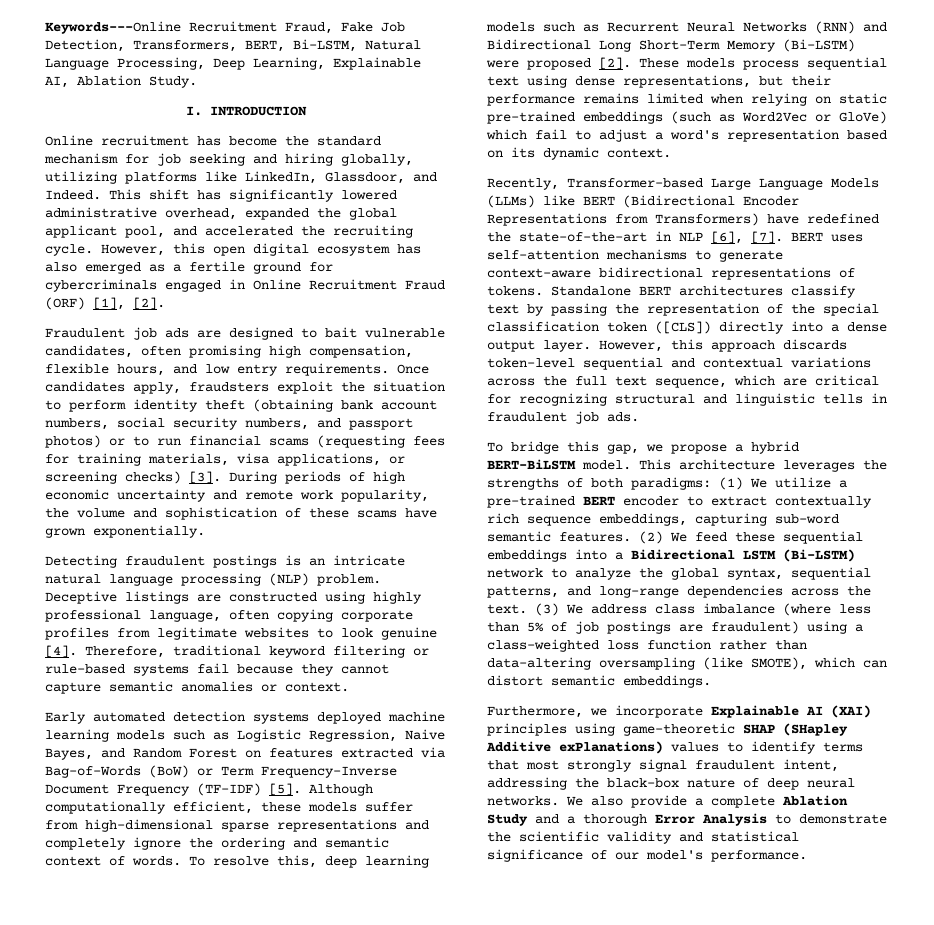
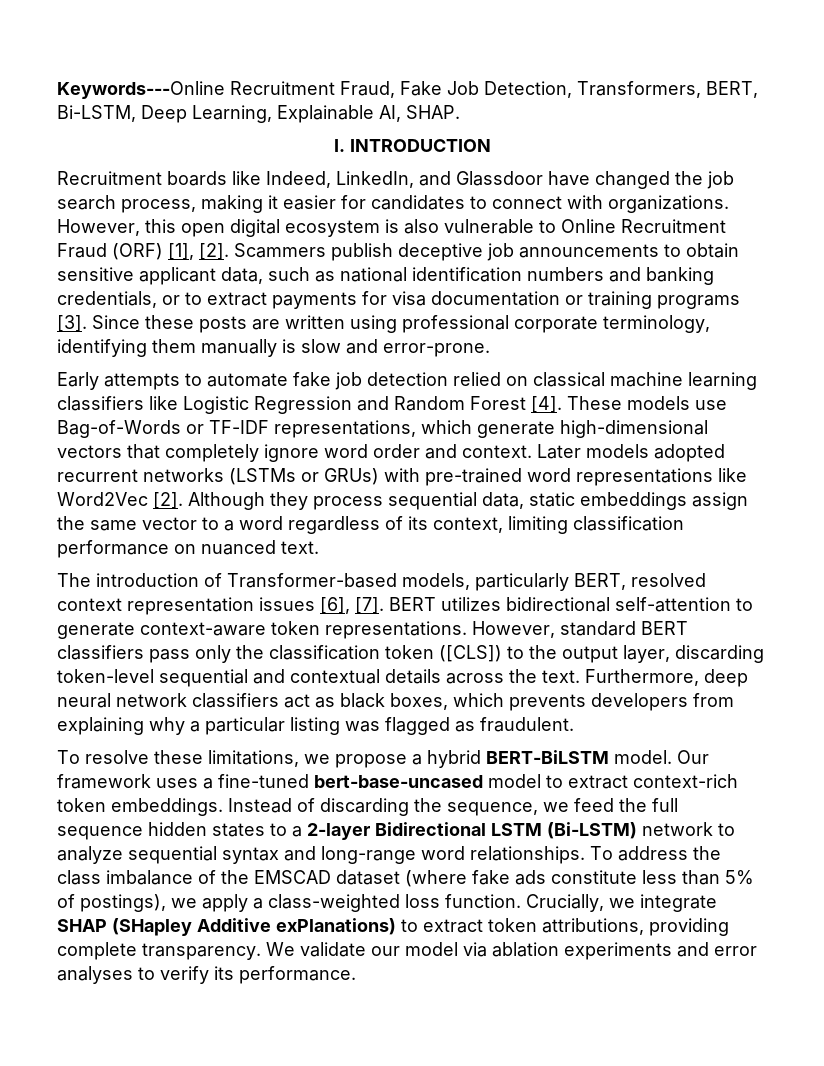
- Keywords---Online Recruitment Fraud, Fake Job Detection, Transformers, BERT, Bi-LSTM, Natural Language Processing, Deep Learning, Explainable AI, Ablation Study.
+ Keywords---Online Recruitment Fraud, Fake Job Detection, Transformers, BERT, Bi-LSTM, Deep Learning, Explainable AI, SHAP.
- Online recruitment has become the standard mechanism for job seeking and hiring globally, utilizing platforms like LinkedIn, Glassdoor, and Indeed. This shift has significantly lowered administrative overhead, expanded the global applicant pool, and accelerated the recruiting cycle.
+ Recruitment boards like Indeed, LinkedIn, and Glassdoor have changed the job search process, making it easier for candidates to connect with organizations.
- However, this open digital ecosystem has also emerged as a fertile ground for cybercriminals engaged in Online Recruitment Fraud (ORF) [1], [2].
- Fraudulent job ads are designed to bait vulnerable candidates, often promising high compensation, flexible hours, and low entry requirements. Once candidates apply, fraudsters exploit the situation to perform identity theft (obtaining bank account numbers, social security numbers, and passport photos) or to run financial scams (requesting fees for training materials, visa applications, or screening checks) [3]. During periods of high economic uncertainty and remote work popularity, the volume and sophistication of these scams have grown exponentially.
- Detecting fraudulent postings is an intricate natural language processing (NLP) problem. Deceptive listings are constructed using highly professional language, often copying corporate profiles from legitimate websites to look genuine [4]. Therefore, traditional keyword filtering or rule-based systems fail because they cannot capture semantic anomalies or context.
- Early automated detection systems deployed machine learning models such as Logistic Regression, Naive Bayes, and Random Forest on features extracted via Bag-of-Words (BoW) or Term Frequency-Inverse Document Frequency (TF-IDF) [5]. Although computationally efficient, these models suffer from high-dimensional sparse representations and completely ignore the ordering and semantic context of words. To resolve this, deep learning models such as Recurrent Neural Networks (RNN) and Bidirectional Long Short-Term Memory (Bi-LSTM) were proposed [2]. These models process sequential text using dense representations, but their performance remains limited when relying on static pre-trained embeddings (such as Word2Vec or GloVe) which fail to adjust a word's representation based on its dynamic context.
- Recently, Transformer-based Large Language Models (LLMs) like BERT (Bidirectional Encoder Representations from Transformers) have redefined the state-of-the-art in NLP [6], [7]. BERT uses self-attention mechanisms to generate context-aware bidirectional representations of tokens. Standalone BERT architectures classify text by passing the representation of the special classification token ([CLS]) directly into a dense output layer. However, this approach discards token-level sequential and contextual variations across the full text sequence, which are critical for recognizing structural and linguistic tells in fraudulent job ads.
- To bridge this gap, we propose a hybrid BERT-BiLSTM model.
+ However, this open digital ecosystem is also vulnerable to Online Recruitment Fraud (ORF) [1], [2]. Scammers publish deceptive job announcements to obtain sensitive applicant data, such as national identification numbers and banking credentials, or to extract payments for visa documentation or training programs [3]. Since these posts are written using professional corporate terminology, identifying them manually is slow and error-prone.
+ Early attempts to automate fake job detection relied on classical machine learning classifiers like Logistic Regression and Random Forest [4]. These models use Bag-of-Words or TF-IDF representations, which generate high-dimensional vectors that completely ignore word order and context. Later models adopted recurrent networks (LSTMs or GRUs) with pre-trained word representations like Word2Vec [2]. Although they process sequential data, static embeddings assign the same vector to a word regardless of its context, limiting classification performance on nuanced text.
+ The introduction of Transformer-based models, particularly BERT, resolved context representation issues [6], [7]. BERT utilizes bidirectional self-attention to generate context-aware token representations. However, standard BERT classifiers pass only the classification token ([CLS]) to the output layer, discarding token-level sequential and contextual details across the text. Furthermore, deep neural network classifiers act as black boxes, which prevents developers from explaining why a particular listing was flagged as fraudulent.
+ To resolve these limitations, we propose a hybrid BERT-BiLSTM model.
- This architecture leverages the strengths of both paradigms: (1) We utilize a pre-trained BERT encoder to extract contextually rich sequence embeddings, capturing sub-word semantic features. (2) We feed these sequential embeddings into a Bidirectional LSTM (Bi-LSTM) network to analyze the global syntax, sequential patterns, and long-range dependencies across the text. (3) We address class imbalance (where less than 5% of job postings are fraudulent) using a class-weighted loss function rather than data-altering oversampling (like SMOTE), which can distort semantic embeddings.
- Furthermore, we incorporate Explainable AI (XAI) principles using game-theoretic SHAP (SHapley Additive exPlanations) values to identify terms that most strongly signal fraudulent intent, addressing the black-box nature of deep neural networks. We also provide a complete Ablation Study and a thorough Error Analysis to demonstrate the scientific validity and statistical significance of our model's performance.
+ Our framework uses a fine-tuned bert-base-uncased model to extract context-rich token embeddings. Instead of discarding the sequence, we feed the full sequence hidden states to a 2-layer Bidirectional LSTM (Bi-LSTM) network to analyze sequential syntax and long-range word relationships. To address the class imbalance of the EMSCAD dataset (where fake ads constitute less than 5% of postings), we apply a class-weighted loss function. Crucially, we integrate SHAP (SHapley Additive exPlanations) to extract token attributions, providing complete transparency. We validate our model via ablation experiments and error analyses to verify its performance.

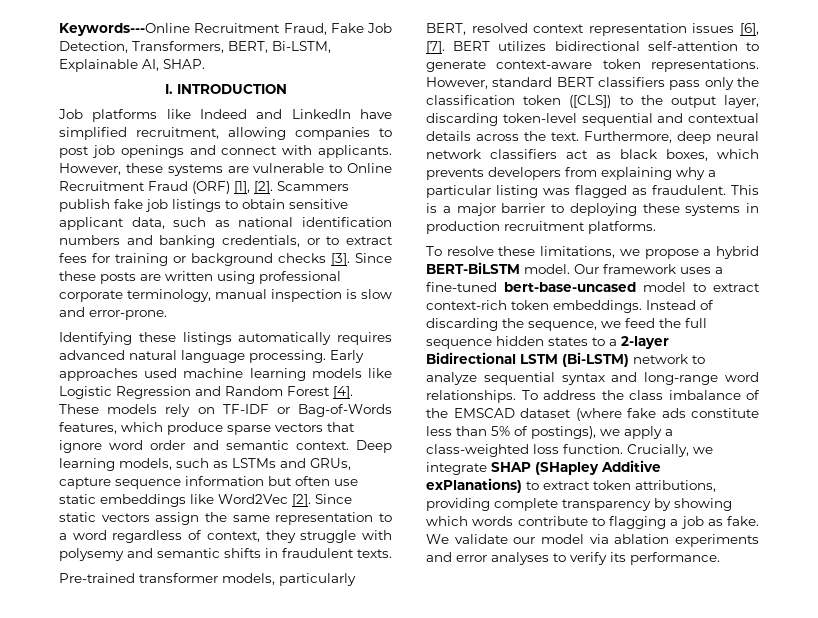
- Keywords---Online Recruitment Fraud, Fake Job Detection, Transformers, BERT, Bi-LSTM, Deep Learning, Explainable AI, SHAP.
+ Keywords---Online Recruitment Fraud, Fake Job Detection, Transformers, BERT, Bi-LSTM, Explainable AI, SHAP.
- Recruitment boards like Indeed, LinkedIn, and Glassdoor have changed the job search process, making it easier for candidates to connect with organizations. However, this open digital ecosystem is also vulnerable to Online Recruitment Fraud (ORF) [1], [2].
+ Job platforms like Indeed and LinkedIn have simplified recruitment, allowing companies to post job openings and connect with applicants. However, these systems are vulnerable to Online Recruitment Fraud (ORF) [1], [2].
- Scammers publish deceptive job announcements to obtain sensitive applicant data, such as national identification numbers and banking credentials, or to extract payments for visa documentation or training programs [3].
+ Scammers publish fake job listings to obtain sensitive applicant data, such as national identification numbers and banking credentials, or to extract fees for training or background checks [3].
- Since these posts are written using professional corporate terminology, identifying them manually is slow and error-prone.
+ Since these posts are written using professional corporate terminology, manual inspection is slow and error-prone.
- Early attempts to automate fake job detection relied on classical machine learning classifiers like Logistic Regression and Random Forest [4].
+ Identifying these listings automatically requires advanced natural language processing. Early approaches used machine learning models like Logistic Regression and Random Forest [4].
- These models use Bag-of-Words or TF-IDF representations, which generate high-dimensional vectors that completely ignore word order and context. Later models adopted recurrent networks (LSTMs or GRUs) with pre-trained word representations like Word2Vec [2]. Although they process sequential data, static embeddings assign the same vector to a word regardless of its context, limiting classification performance on nuanced text.
- The introduction of Transformer-based models, particularly BERT, resolved context representation issues [6], [7].
+ These models rely on TF-IDF or Bag-of-Words features, which produce sparse vectors that ignore word order and semantic context. Deep learning models, such as LSTMs and GRUs, capture sequence information but often use static embeddings like Word2Vec [2]. Since static vectors assign the same representation to a word regardless of context, they struggle with polysemy and semantic shifts in fraudulent texts.
+ Pre-trained transformer models, particularly BERT, resolved context representation issues [6], [7].
+ This is a major barrier to deploying these systems in production recruitment platforms.
- Crucially, we integrate SHAP (SHapley Additive exPlanations) to extract token attributions, providing complete transparency.
+ Crucially, we integrate SHAP (SHapley Additive exPlanations) to extract token attributions, providing complete transparency by showing which words contribute to flagging a job as fake.

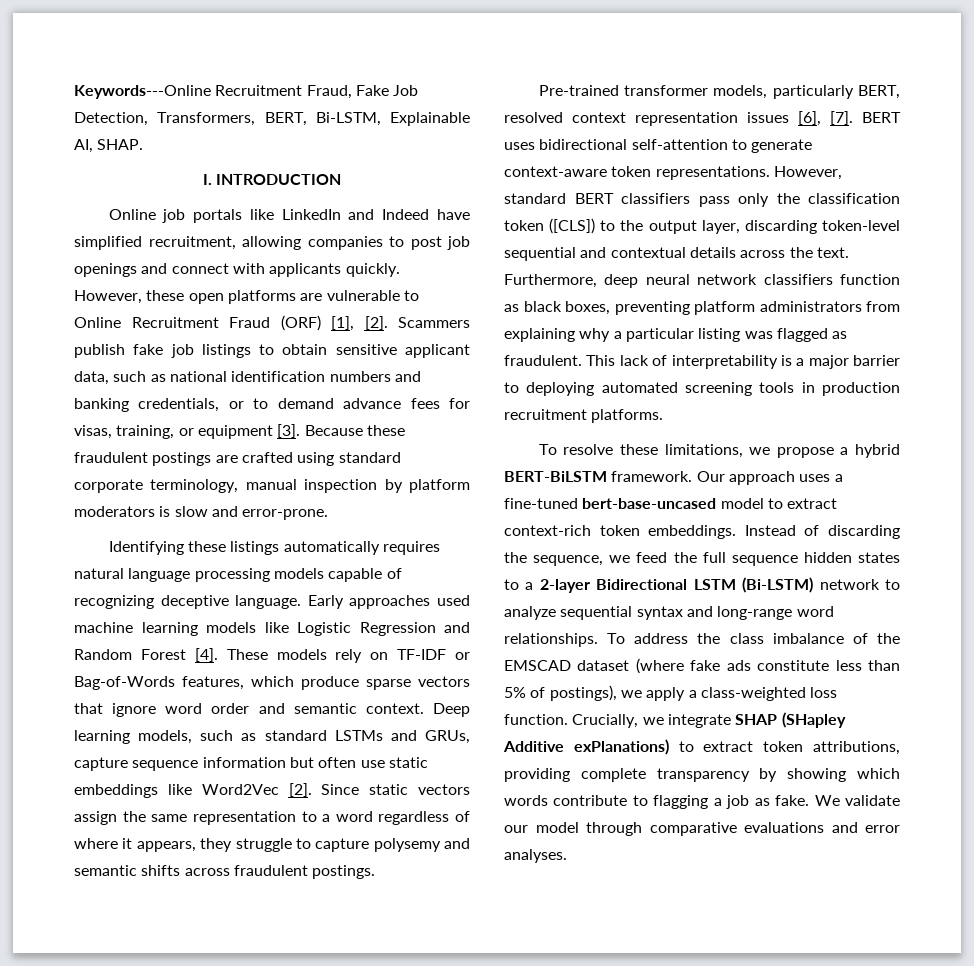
- Job platforms like Indeed and LinkedIn have simplified recruitment, allowing companies to post job openings and connect with applicants. However, these systems are vulnerable to Online Recruitment Fraud (ORF) [1], [2].
+ Online job portals like LinkedIn and Indeed have simplified recruitment, allowing companies to post job openings and connect with applicants quickly. However, these open platforms are vulnerable to Online Recruitment Fraud (ORF) [1], [2].
- Scammers publish fake job listings to obtain sensitive applicant data, such as national identification numbers and banking credentials, or to extract fees for training or background checks [3]. Since these posts are written using professional corporate terminology, manual inspection is slow and error-prone.
+ Scammers publish fake job listings to obtain sensitive applicant data, such as national identification numbers and banking credentials, or to demand advance fees for visas, training, or equipment [3]. Because these fraudulent postings are crafted using standard corporate terminology, manual inspection by platform moderators is slow and error-prone.
- Identifying these listings automatically requires advanced natural language processing.
+ Identifying these listings automatically requires natural language processing models capable of recognizing deceptive language.
- Deep learning models, such as LSTMs and GRUs, capture sequence information but often use static embeddings like Word2Vec [2].
+ Deep learning models, such as standard LSTMs and GRUs, capture sequence information but often use static embeddings like Word2Vec [2].
- Since static vectors assign the same representation to a word regardless of context, they struggle with polysemy and semantic shifts in fraudulent texts.
+ Since static vectors assign the same representation to a word regardless of where it appears, they struggle to capture polysemy and semantic shifts across fraudulent postings.
- BERT utilizes bidirectional self-attention to generate context-aware token representations.
+ BERT uses bidirectional self-attention to generate context-aware token representations.
- Furthermore, deep neural network classifiers act as black boxes, which prevents developers from explaining why a particular listing was flagged as fraudulent.
+ Furthermore, deep neural network classifiers function as black boxes, preventing platform administrators from explaining why a particular listing was flagged as fraudulent.
- This is a major barrier to deploying these systems in production recruitment platforms.
+ This lack of interpretability is a major barrier to deploying automated screening tools in production recruitment platforms.
- To resolve these limitations, we propose a hybrid BERT-BiLSTM model. Our framework uses a fine-tuned bert-base-uncased model to extract context-rich token embeddings.
+ To resolve these limitations, we propose a hybrid BERT-BiLSTM framework. Our approach uses a fine-tuned bert-base-uncased model to extract context-rich token embeddings.
- We validate our model via ablation experiments and error analyses to verify its performance.
+ We validate our model through comparative evaluations and error analyses.

